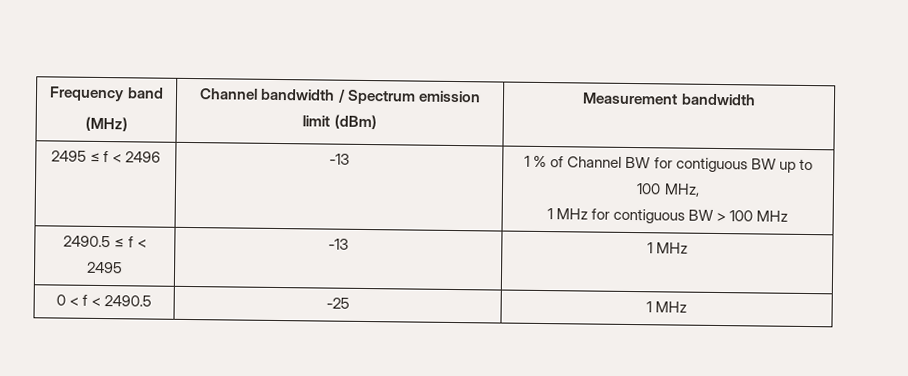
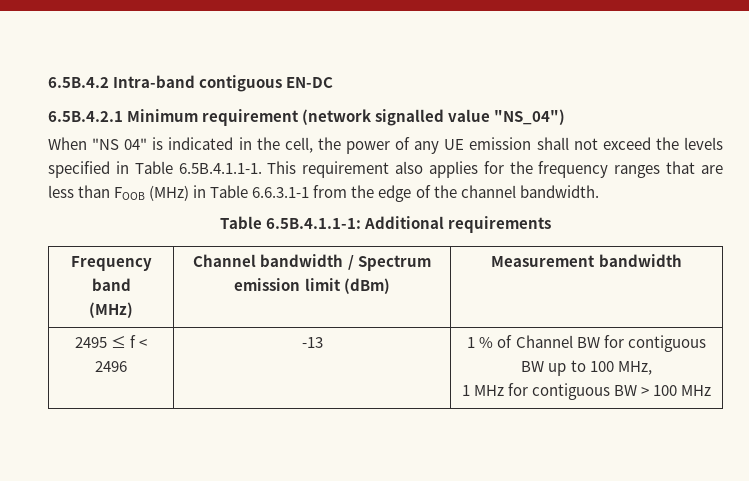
+ 6.5B.4.2 Intra-band contiguous EN-DC
+ 6.5B.4.2.1 Minimum requirement (network signalled value "NS_04")
+ When "NS 04" is indicated in the cell, the power of any UE emission shall not exceed the levels specified in Table 6.5B.4.1.1-1. This requirement also applies for the frequency ranges that are less than FOOB (MHz) in Table 6.6.3.1-1 from the edge of the channel bandwidth.
+ Table 6.5B.4.1.1-1: Additional requirements
- 2490.5 ≤ f < 2495 | -13 | 1 MHz
- 0 < f < 2490.5 | -25 | 1 MHz

